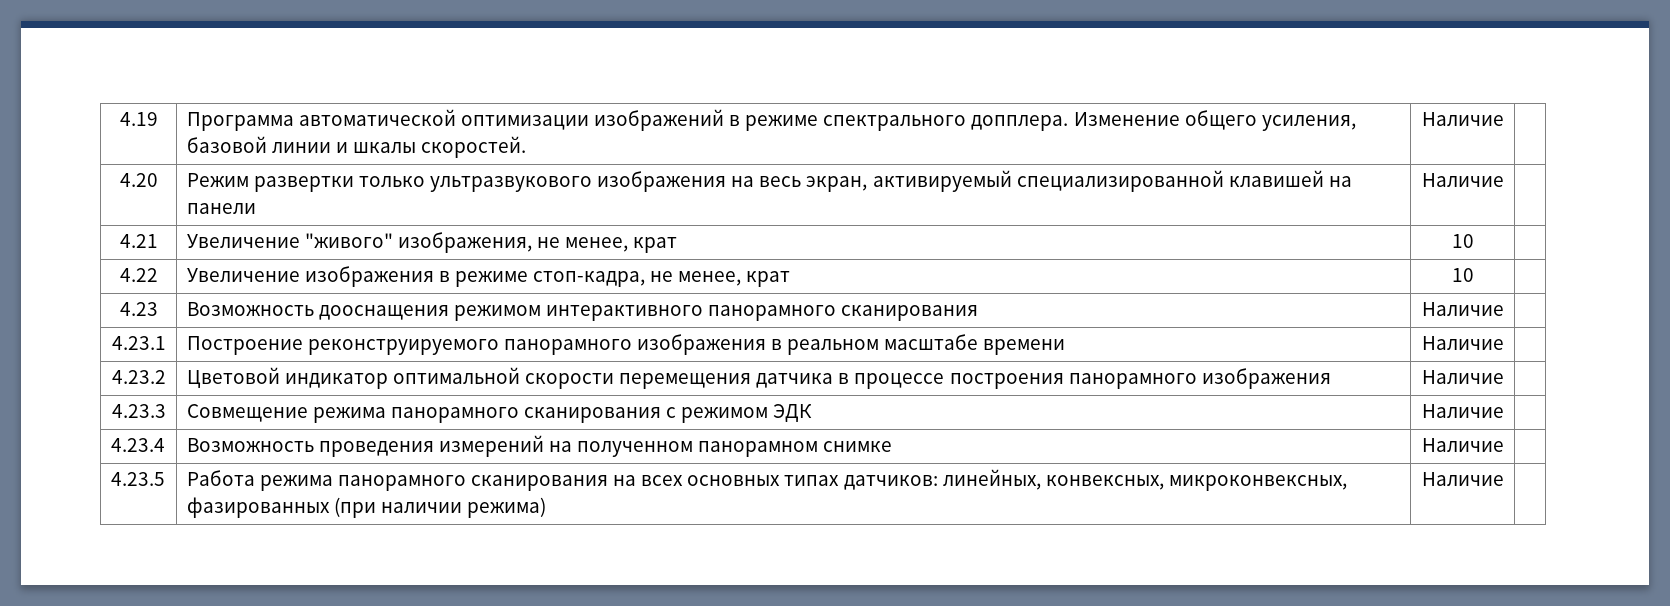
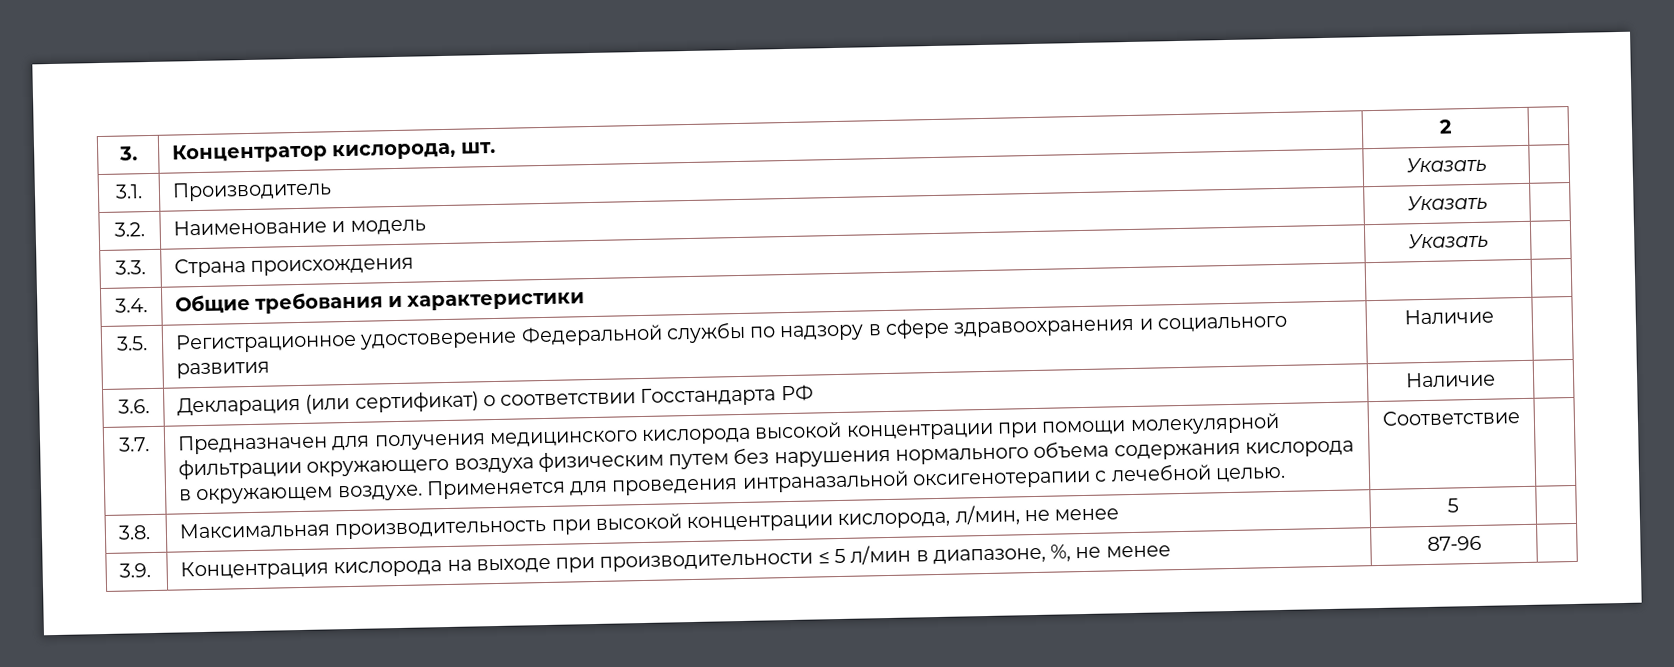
- 4.19 | Программа автоматической оптимизации изображений в режиме спектрального допплера. Изменение общего усиления, базовой линии и шкалы скоростей. | Наличие |
- 4.20 | Режим развертки только ультразвукового изображения на весь экран, активируемый специализированной клавишей на панели | Наличие |
- 4.21 | Увеличение "живого" изображения, не менее, крат | 10 |
- 4.22 | Увеличение изображения в режиме стоп-кадра, не менее, крат | 10 |
- 4.23 | Возможность дооснащения режимом интерактивного панорамного сканирования | Наличие |
- 4.23.1 | Построение реконструируемого панорамного изображения в реальном масштабе времени | Наличие |
- 4.23.2 | Цветовой индикатор оптимальной скорости перемещения датчика в процессе построения панорамного изображения | Наличие |
- 4.23.3 | Совмещение режима панорамного сканирования с режимом ЭДК | Наличие |
- 4.23.4 | Возможность проведения измерений на полученном панорамном снимке | Наличие |
- 4.23.5 | Работа режима панорамного сканирования на всех основных типах датчиков: линейных, конвексных, микроконвексных, фазированных (при наличии режима) | Наличие |
+ 3. | Концентратор кислорода, шт. | 2 |
+ 3.1. | Производитель | Указать |
+ 3.2. | Наименование и модель | Указать |
+ 3.3. | Страна происхождения | Указать |
+ 3.4. | Общие требования и характеристики | |
+ 3.5. | Регистрационное удостоверение Федеральной службы по надзору в сфере здравоохранения и социального развития | Наличие |
+ 3.6. | Декларация (или сертификат) о соответствии Госстандарта РФ | Наличие |
+ 3.7. | Предназначен для получения медицинского кислорода высокой концентрации при помощи молекулярной фильтрации окружающего воздуха физическим путем без нарушения нормального объема содержания кислорода в окружающем воздухе. Применяется для проведения интраназальной оксигенотерапии с лечебной целью. | Соответствие |
+ 3.8. | Максимальная производительность при высокой концентрации кислорода, л/мин, не менее | 5 |
+ 3.9. | Концентрация кислорода на выходе при производительности ≤ 5 л/мин в диапазоне, %, не менее | 87-96 |

